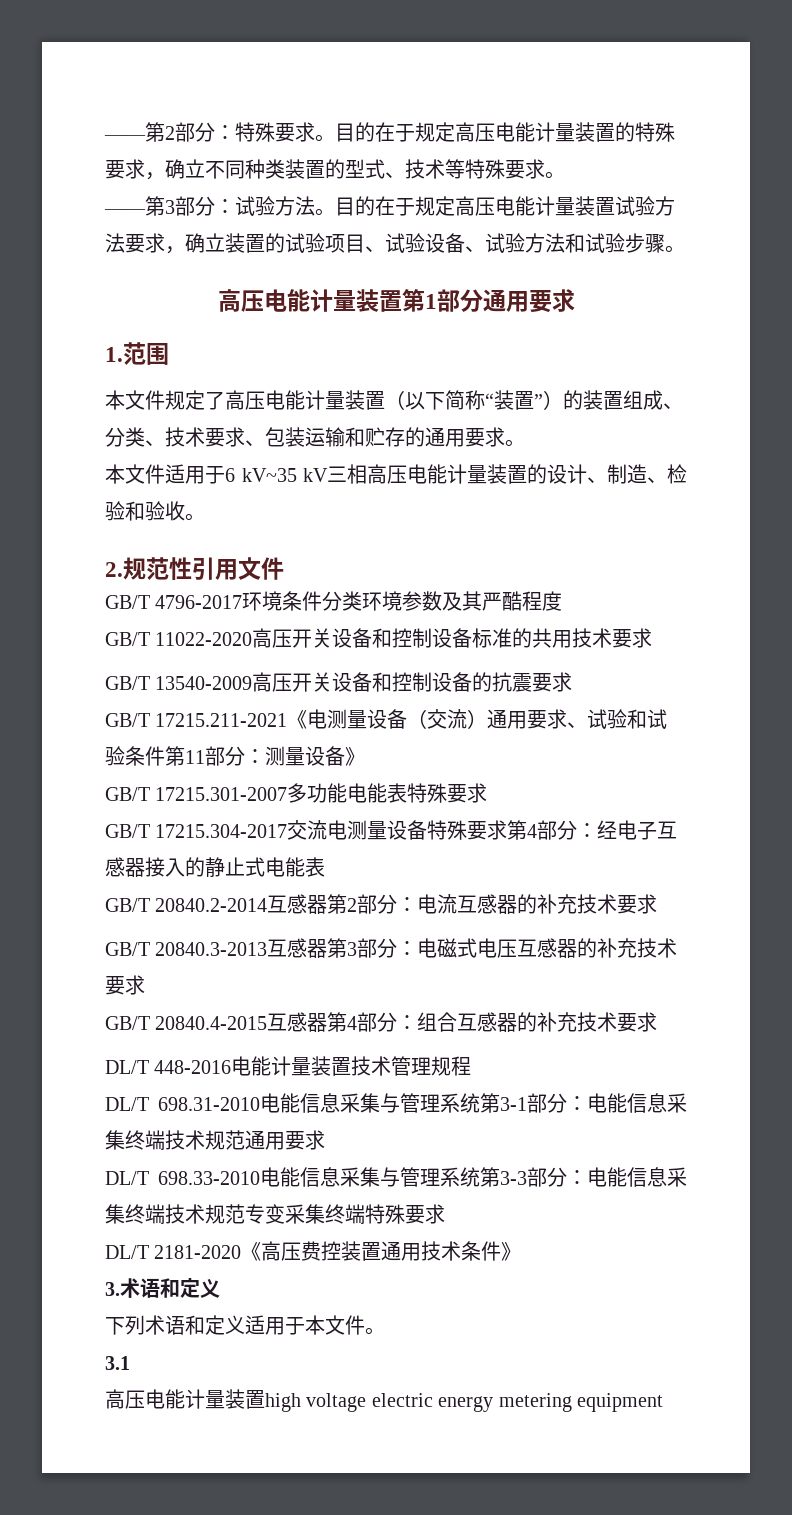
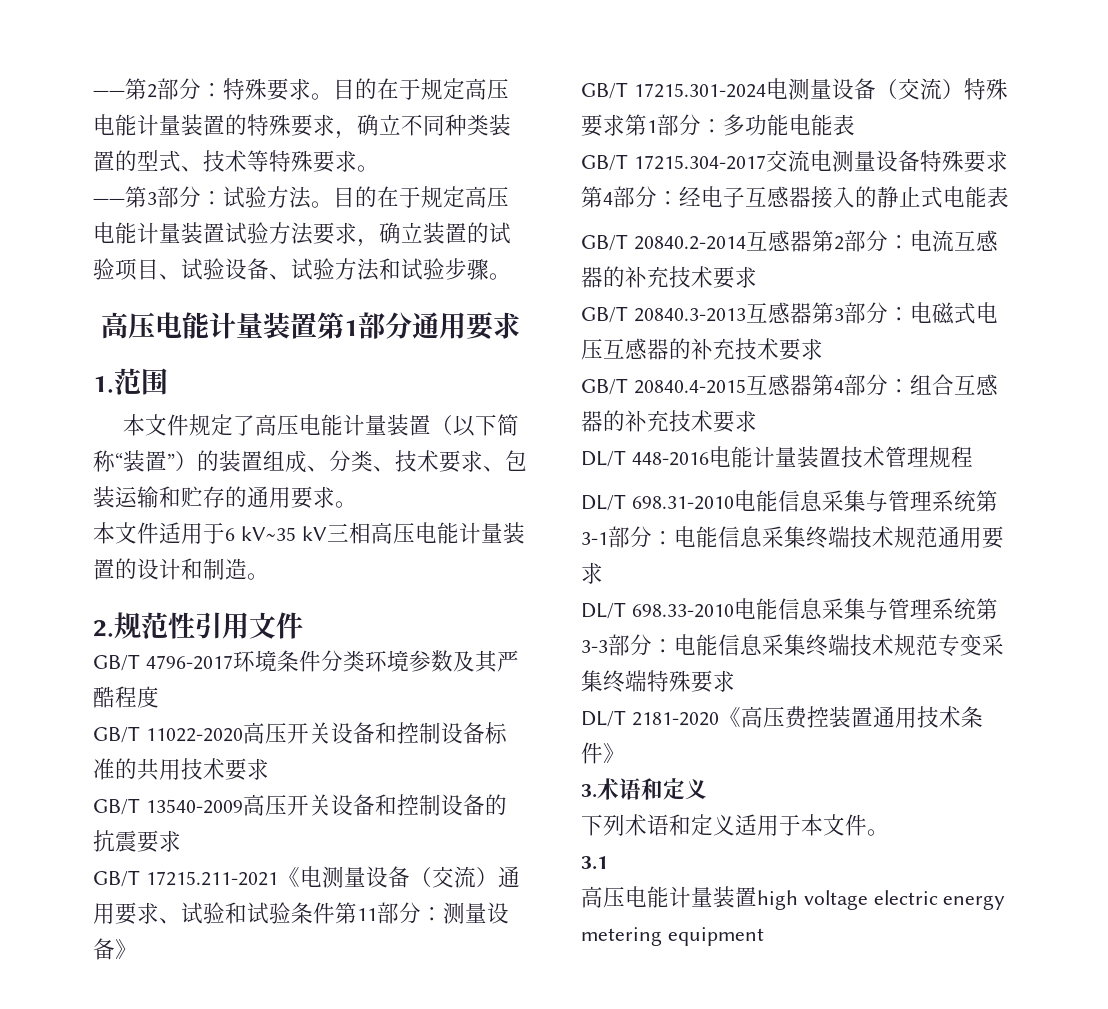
- 本文件适用于6 kV~35 kV三相高压电能计量装置的设计、制造、检验和验收。
+ 本文件适用于6 kV~35 kV三相高压电能计量装置的设计和制造。
- GB/T 17215.301-2007多功能电能表特殊要求
+ GB/T 17215.301-2024电测量设备（交流）特殊要求第1部分：多功能电能表

